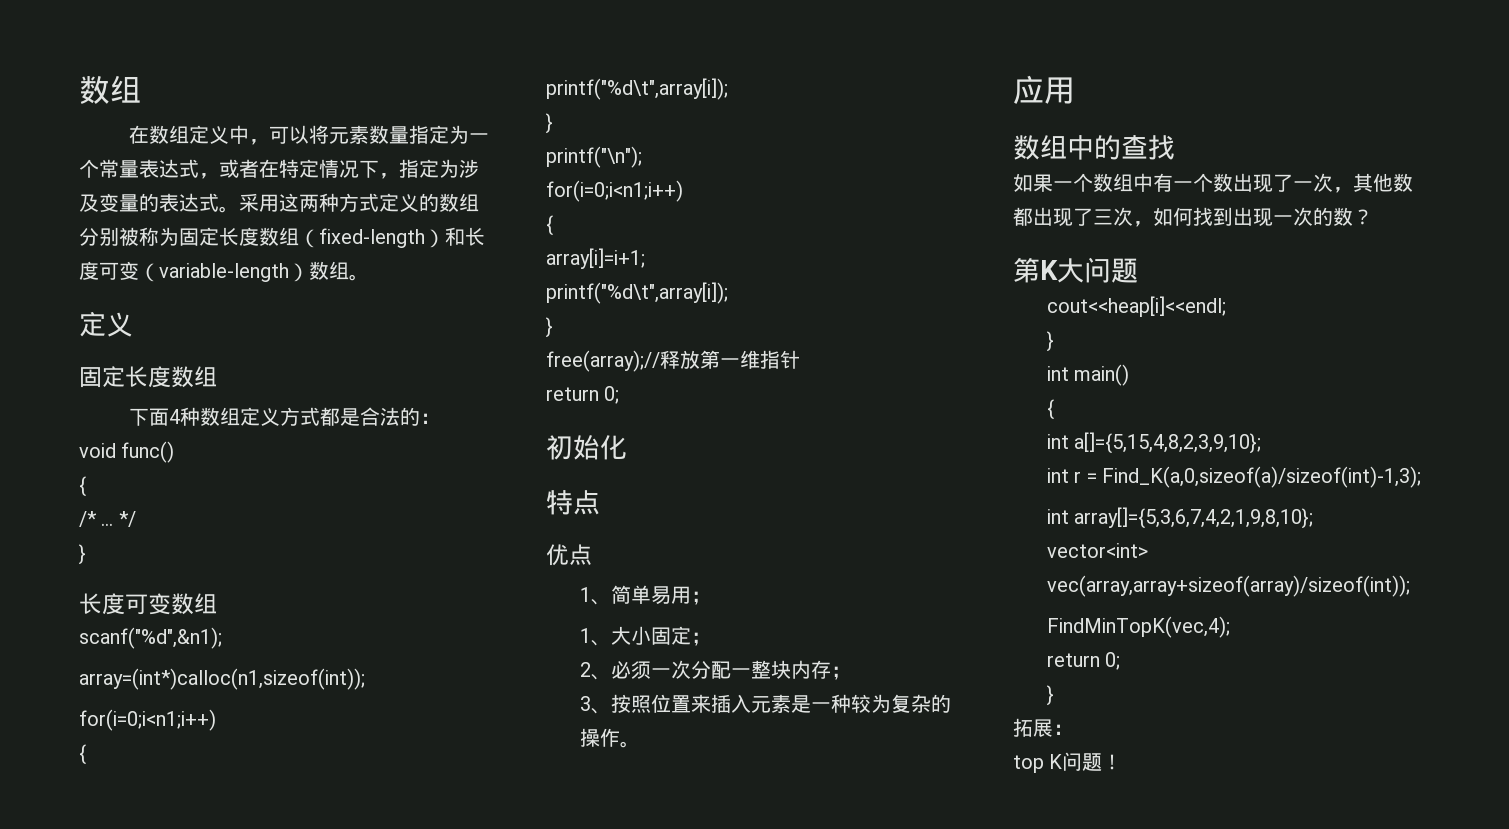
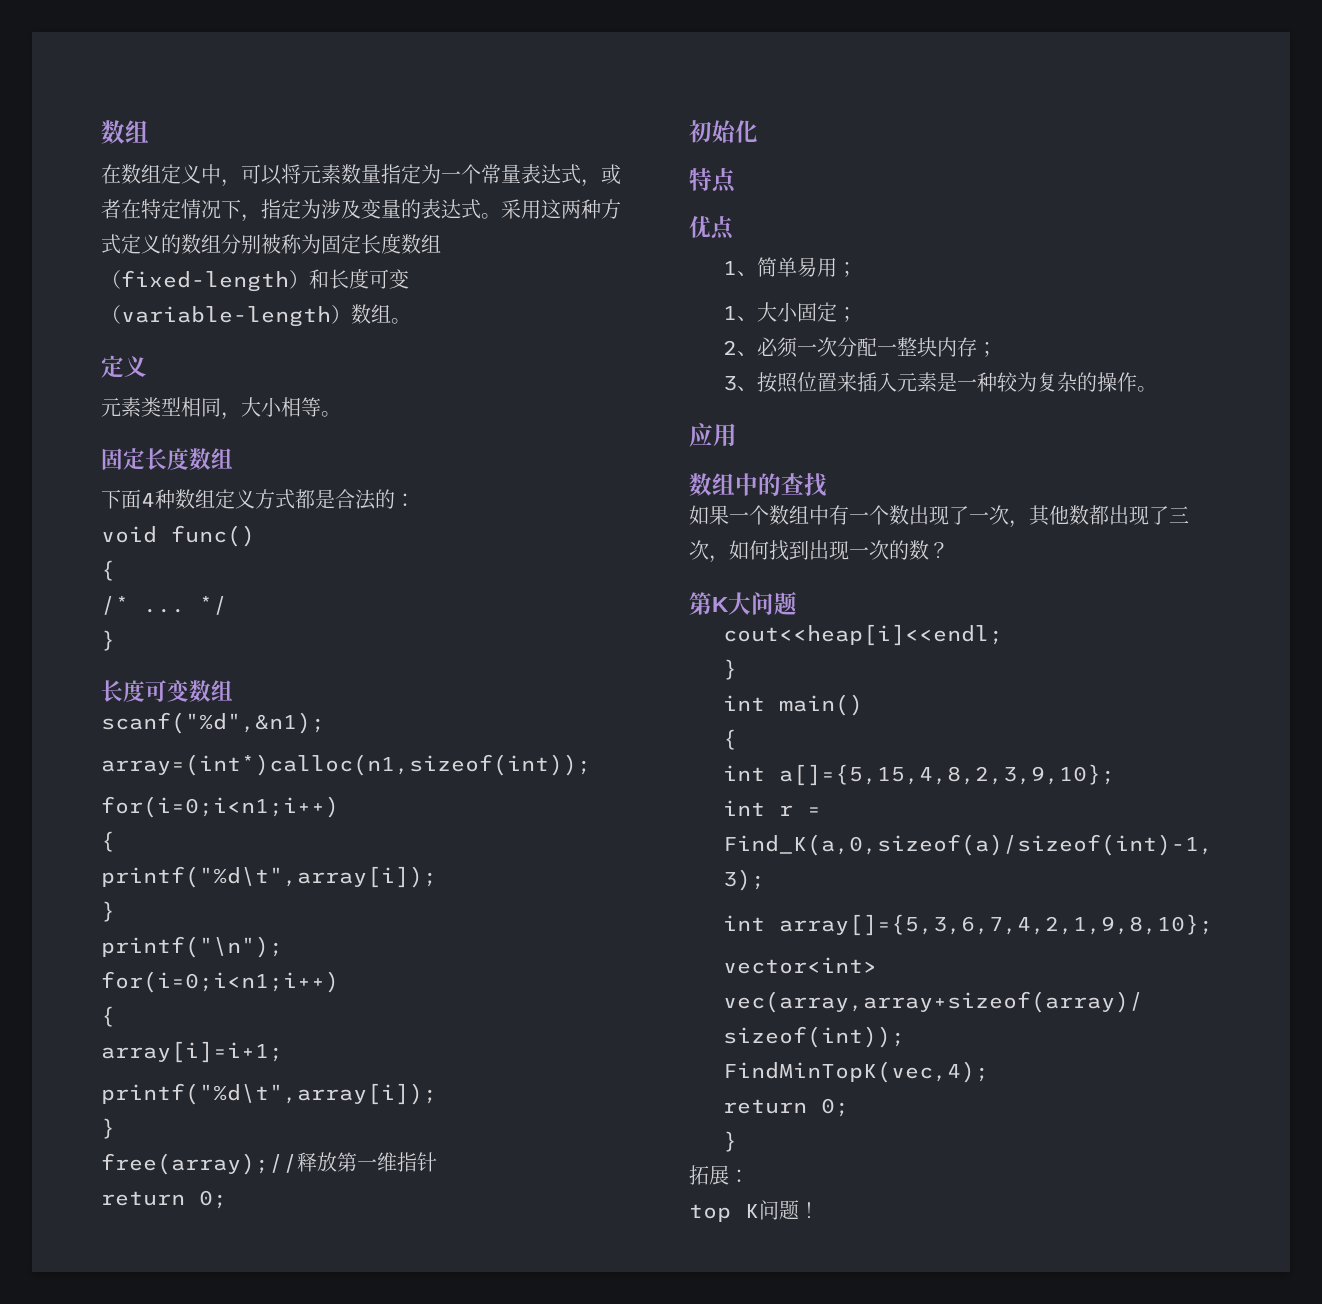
+ 元素类型相同，大小相等。

